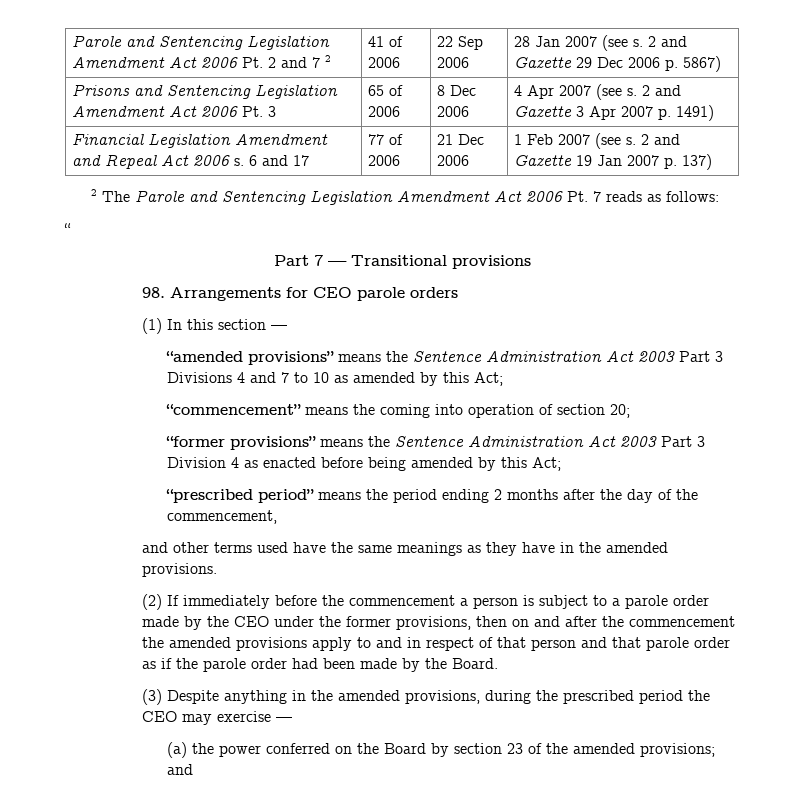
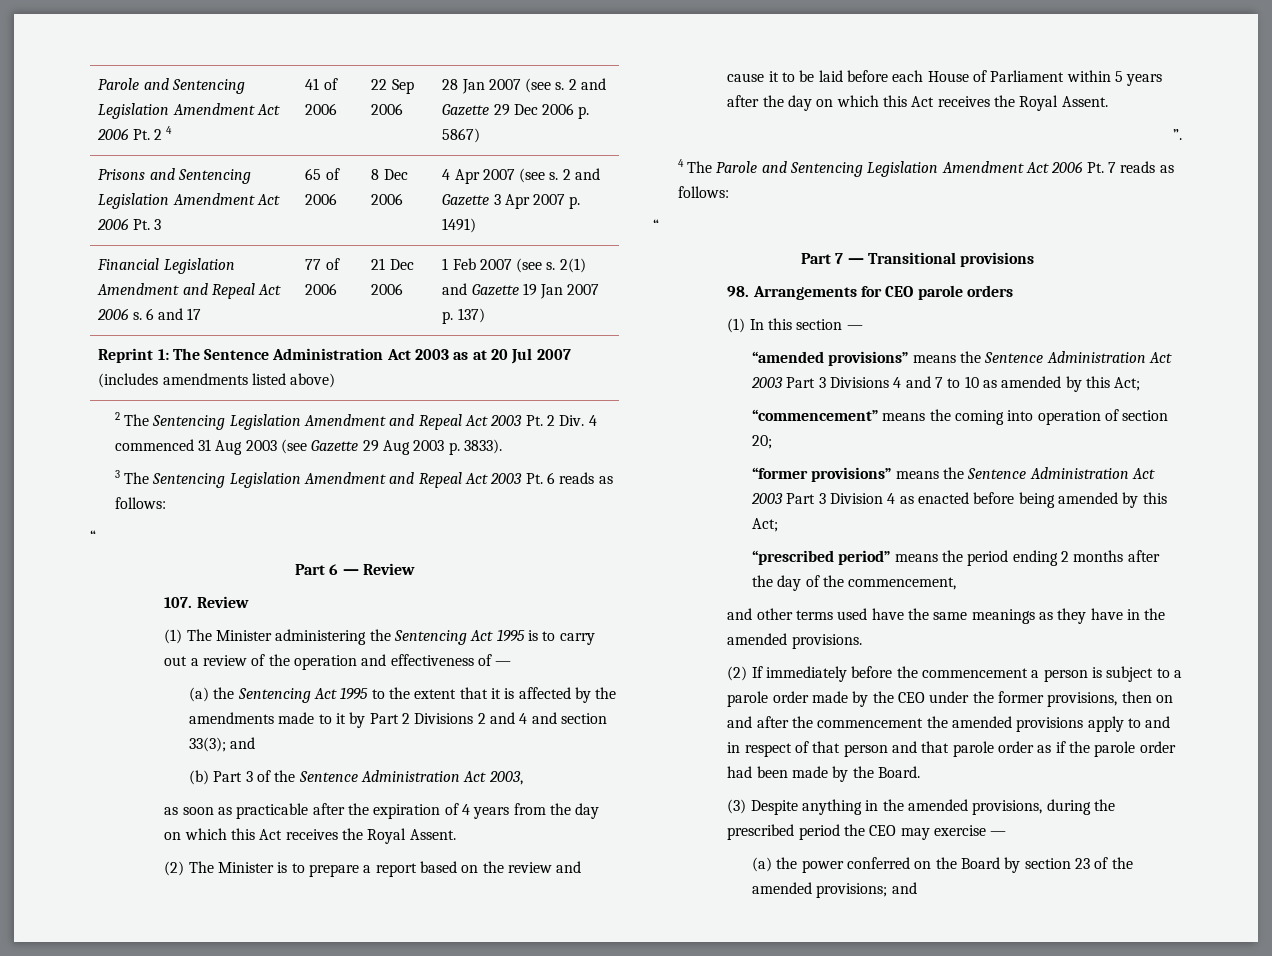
- Parole and Sentencing Legislation Amendment Act 2006 Pt. 2 and 7 2 | 41 of 2006 | 22 Sep 2006 | 28 Jan 2007 (see s. 2 and Gazette 29 Dec 2006 p. 5867)
+ Parole and Sentencing Legislation Amendment Act 2006 Pt. 2 4 | 41 of 2006 | 22 Sep 2006 | 28 Jan 2007 (see s. 2 and Gazette 29 Dec 2006 p. 5867)
- Financial Legislation Amendment and Repeal Act 2006 s. 6 and 17 | 77 of 2006 | 21 Dec 2006 | 1 Feb 2007 (see s. 2 and Gazette 19 Jan 2007 p. 137)
+ Financial Legislation Amendment and Repeal Act 2006 s. 6 and 17 | 77 of 2006 | 21 Dec 2006 | 1 Feb 2007 (see s. 2(1) and Gazette 19 Jan 2007 p. 137)
- 2 The Parole and Sentencing Legislation Amendment Act 2006 Pt. 7 reads as follows:
+ Reprint 1: The Sentence Administration Act 2003 as at 20 Jul 2007 (includes amendments listed above)
+ 2 The Sentencing Legislation Amendment and Repeal Act 2003 Pt. 2 Div. 4 commenced 31 Aug 2003 (see Gazette 29 Aug 2003 p. 3833).
+ 3 The Sentencing Legislation Amendment and Repeal Act 2003 Pt. 6 reads as follows:
+ “
+ Part 6 — Review
+ 107. Review
+ (1) The Minister administering the Sentencing Act 1995 is to carry out a review of the operation and effectiveness of —
+ (a) the Sentencing Act 1995 to the extent that it is affected by the amendments made to it by Part 2 Divisions 2 and 4 and section 33(3); and
+ (b) Part 3 of the Sentence Administration Act 2003,
+ as soon as practicable after the expiration of 4 years from the day on which this Act receives the Royal Assent.
+ (2) The Minister is to prepare a report based on the review and cause it to be laid before each House of Parliament within 5 years after the day on which this Act receives the Royal Assent.
+ ”.
+ 4 The Parole and Sentencing Legislation Amendment Act 2006 Pt. 7 reads as follows:

